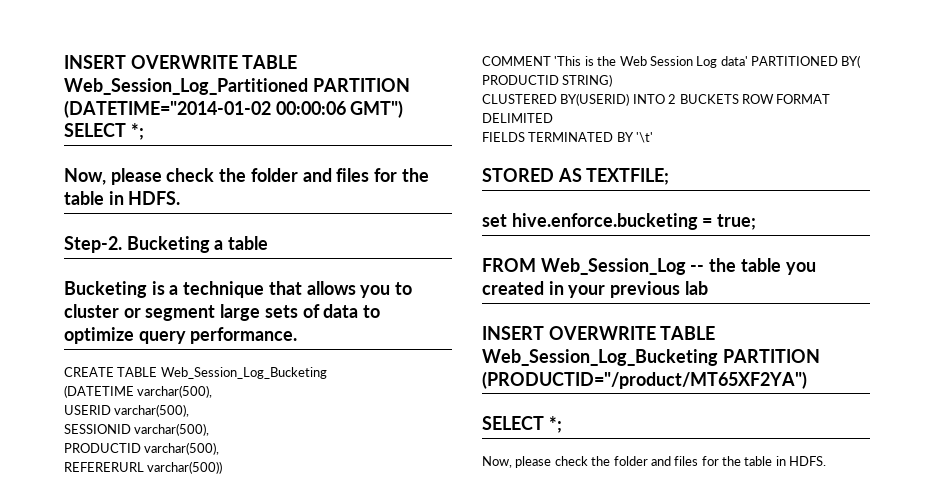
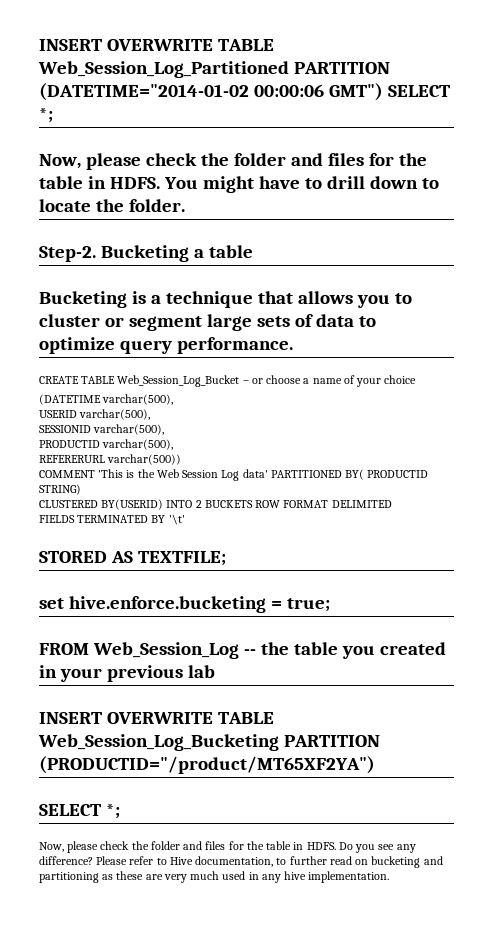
+ You might have to drill down to locate the folder.
- CREATE TABLE Web_Session_Log_Bucketing
+ CREATE TABLE Web_Session_Log_Bucket – or choose a name of your choice
+ Do you see any difference? Please refer to Hive documentation, to further read on bucketing and partitioning as these are very much used in any hive implementation.

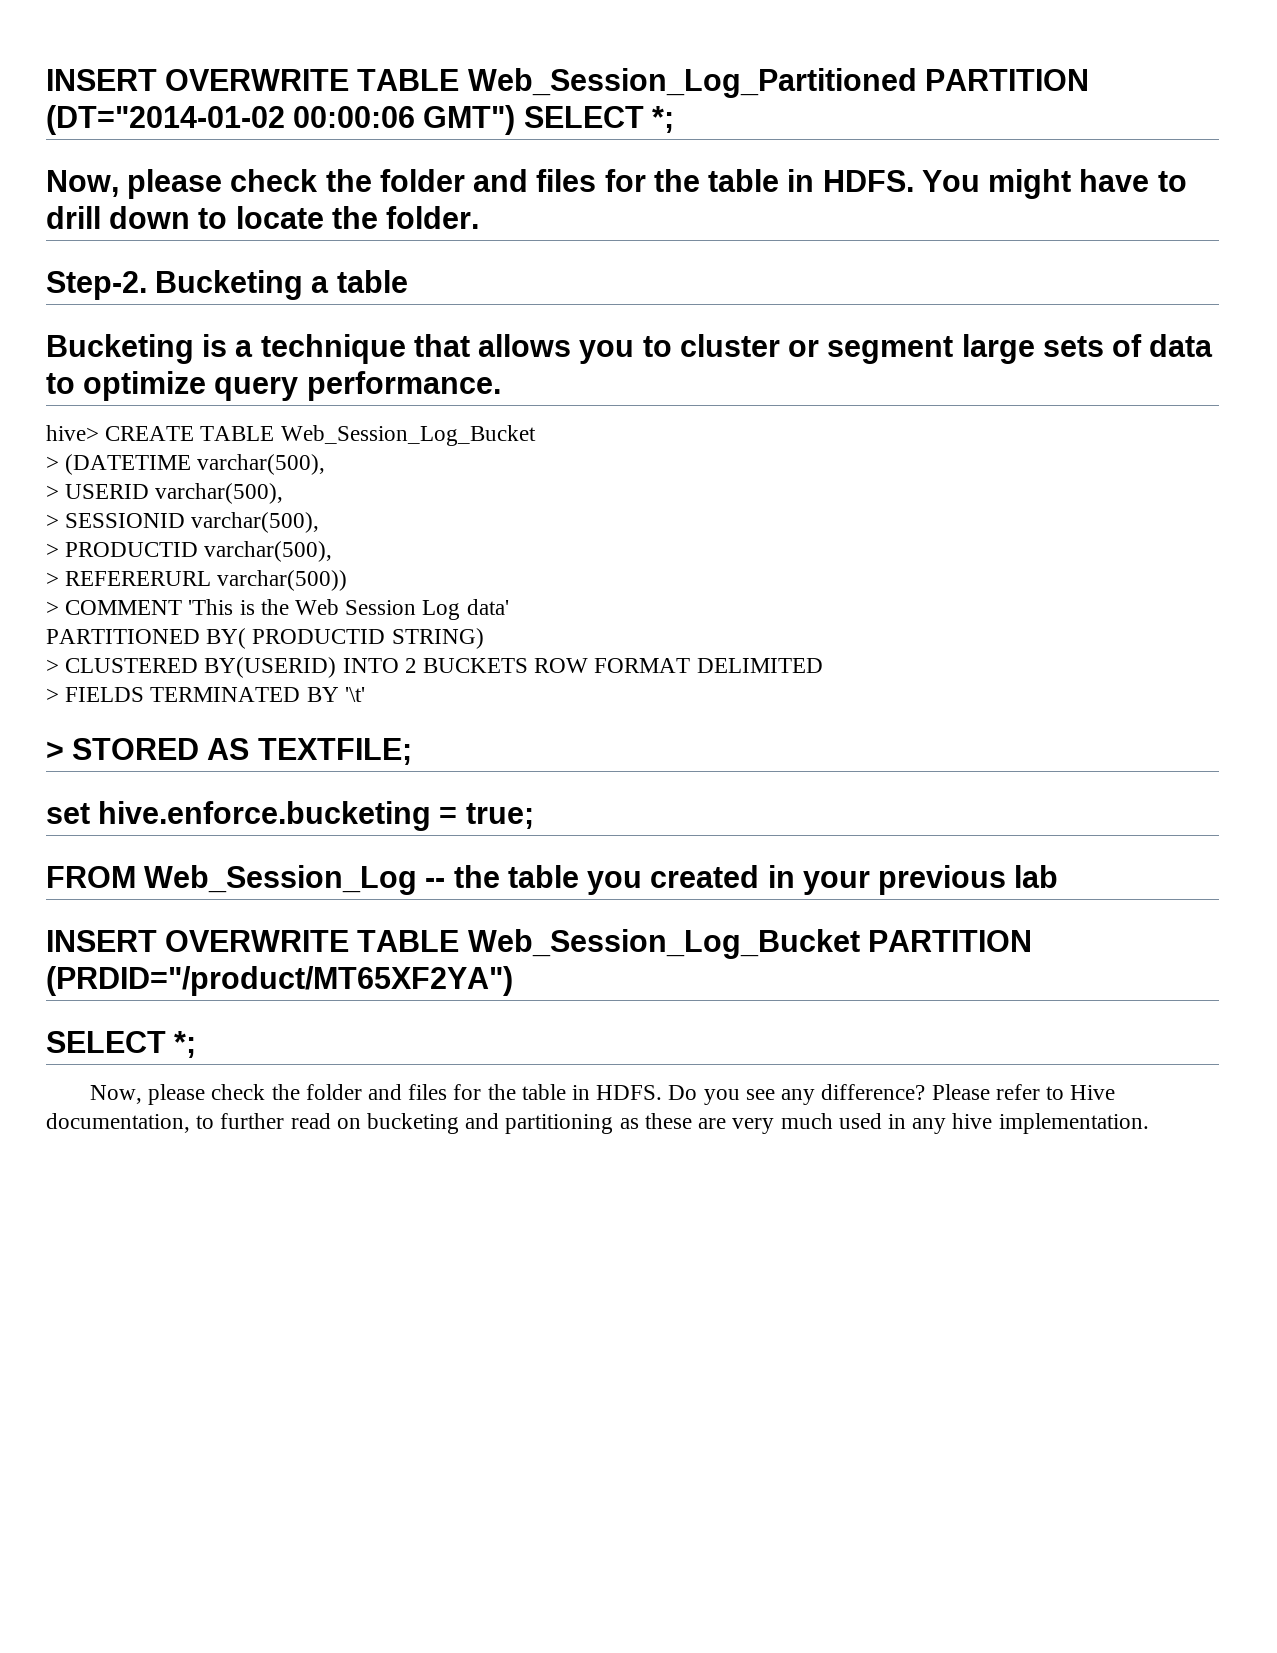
- INSERT OVERWRITE TABLE Web_Session_Log_Partitioned PARTITION (DATETIME="2014-01-02 00:00:06 GMT") SELECT *;
+ INSERT OVERWRITE TABLE Web_Session_Log_Partitioned PARTITION (DT="2014-01-02 00:00:06 GMT") SELECT *;
- CREATE TABLE Web_Session_Log_Bucket – or choose a name of your choice
- (DATETIME varchar(500),
+ hive> CREATE TABLE Web_Session_Log_Bucket
+ > (DATETIME varchar(500),
- USERID varchar(500),
+ > USERID varchar(500),
- SESSIONID varchar(500),
+ > SESSIONID varchar(500),
- PRODUCTID varchar(500),
+ > PRODUCTID varchar(500),
- REFERERURL varchar(500))
+ > REFERERURL varchar(500))
- COMMENT 'This is the Web Session Log data' PARTITIONED BY( PRODUCTID STRING)
+ > COMMENT 'This is the Web Session Log data'
+ PARTITIONED BY( PRODUCTID STRING)
- CLUSTERED BY(USERID) INTO 2 BUCKETS ROW FORMAT DELIMITED
+ > CLUSTERED BY(USERID) INTO 2 BUCKETS ROW FORMAT DELIMITED
- FIELDS TERMINATED BY '\t'
+ > FIELDS TERMINATED BY '\t'
- STORED AS TEXTFILE;
+ > STORED AS TEXTFILE;
- INSERT OVERWRITE TABLE Web_Session_Log_Bucketing PARTITION (PRODUCTID="/product/MT65XF2YA")
+ INSERT OVERWRITE TABLE Web_Session_Log_Bucket PARTITION (PRDID="/product/MT65XF2YA")

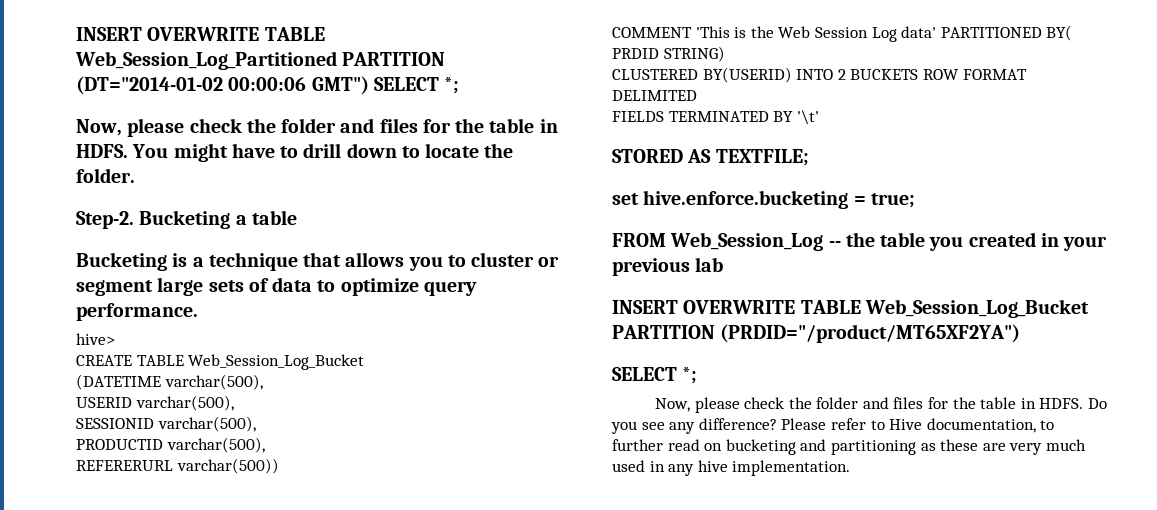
- hive> CREATE TABLE Web_Session_Log_Bucket
+ hive>
+ CREATE TABLE Web_Session_Log_Bucket
- > (DATETIME varchar(500),
+ (DATETIME varchar(500),
- > USERID varchar(500),
+ USERID varchar(500),
- > SESSIONID varchar(500),
+ SESSIONID varchar(500),
- > PRODUCTID varchar(500),
+ PRODUCTID varchar(500),
- > REFERERURL varchar(500))
+ REFERERURL varchar(500))
- > COMMENT 'This is the Web Session Log data'
- PARTITIONED BY( PRODUCTID STRING)
+ COMMENT 'This is the Web Session Log data' PARTITIONED BY( PRDID STRING)
- > CLUSTERED BY(USERID) INTO 2 BUCKETS ROW FORMAT DELIMITED
+ CLUSTERED BY(USERID) INTO 2 BUCKETS ROW FORMAT DELIMITED
- > FIELDS TERMINATED BY '\t'
+ FIELDS TERMINATED BY '\t'
- > STORED AS TEXTFILE;
+ STORED AS TEXTFILE;

